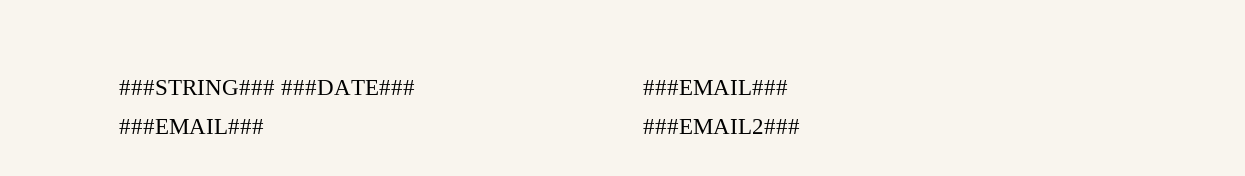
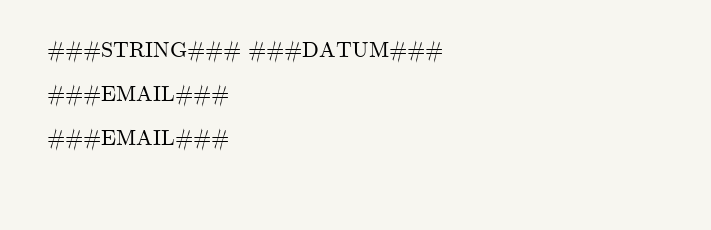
- ###STRING### ###DATE###
+ ###STRING### ###DATUM###
- ###EMAIL2###

